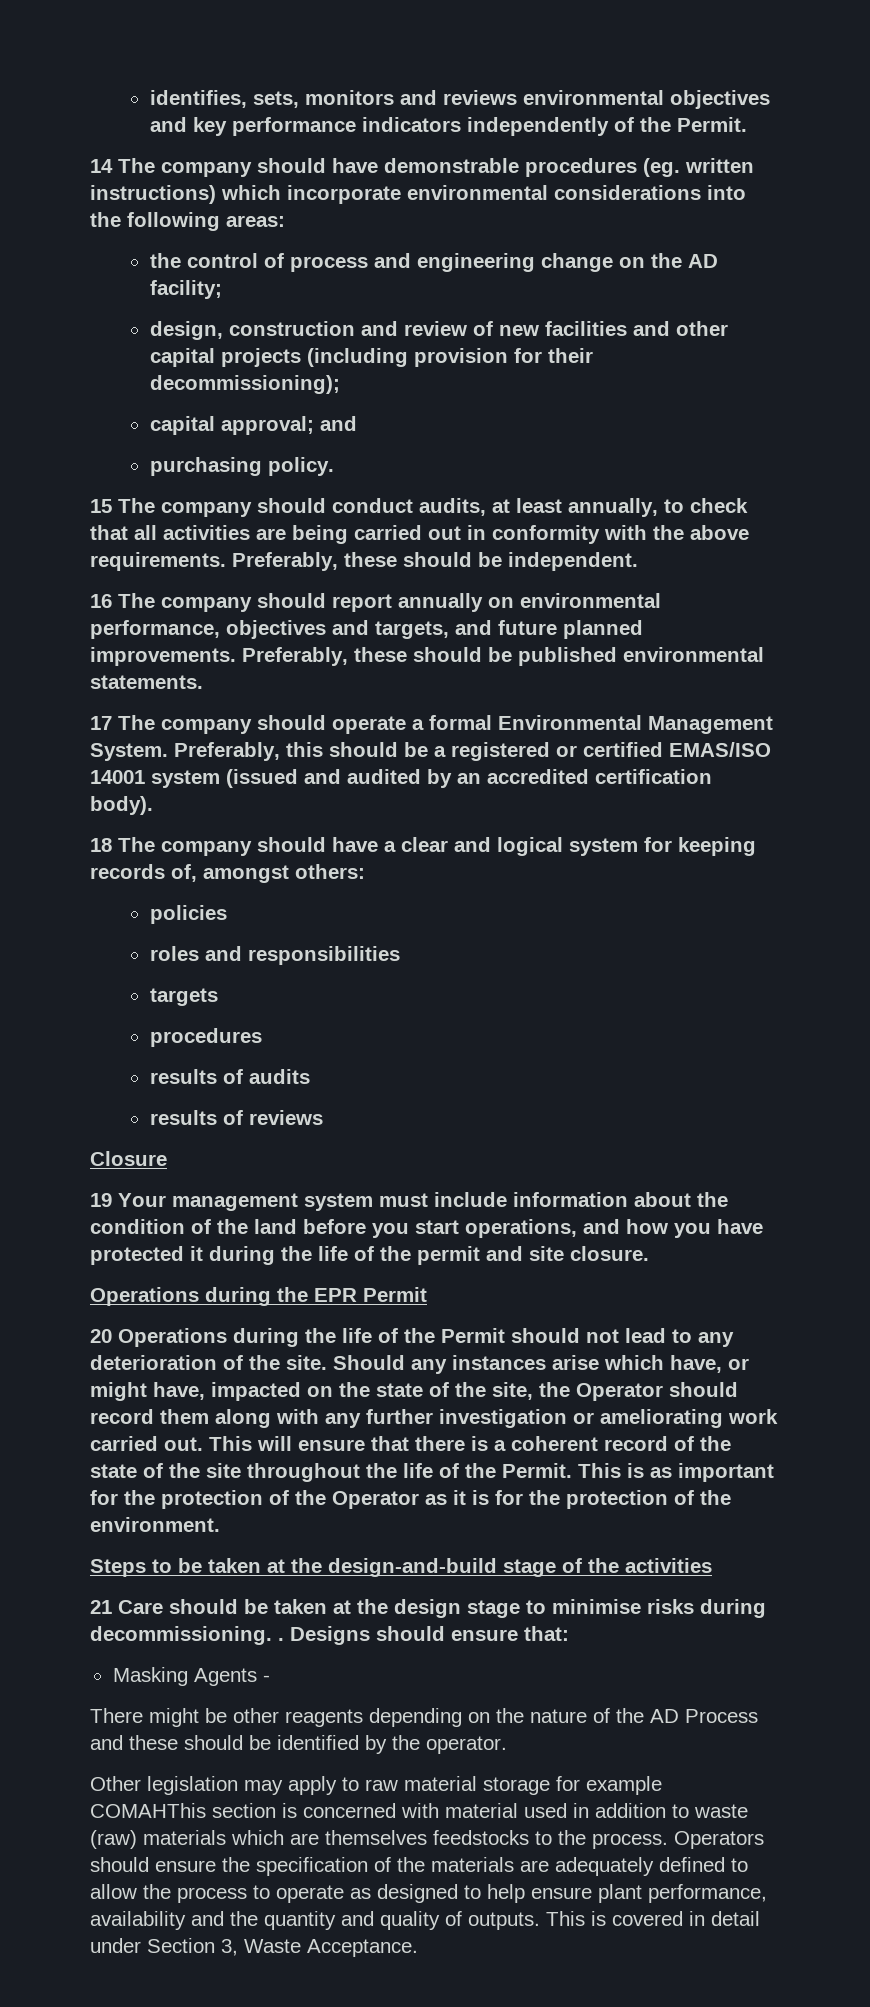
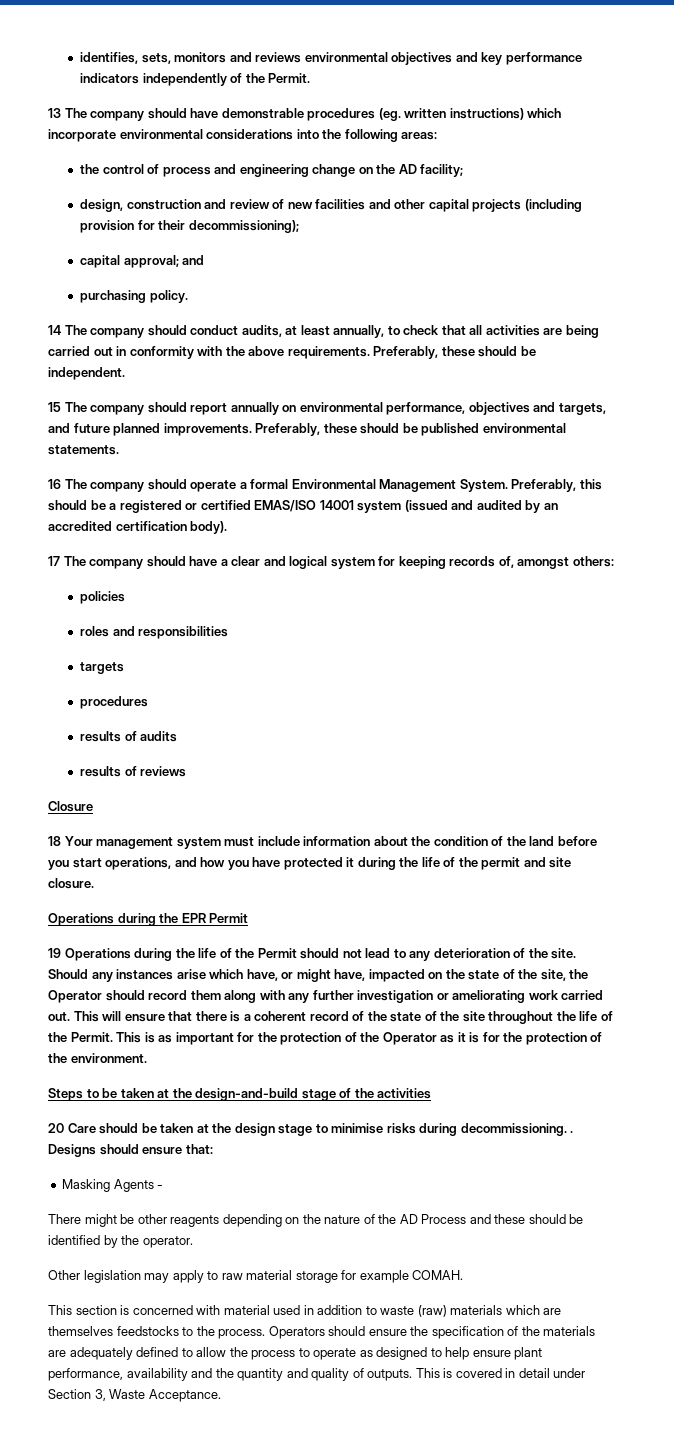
- 14 The company should have demonstrable procedures (eg. written instructions) which incorporate environmental considerations into the following areas:
+ 13 The company should have demonstrable procedures (eg. written instructions) which incorporate environmental considerations into the following areas:
- 15 The company should conduct audits, at least annually, to check that all activities are being carried out in conformity with the above requirements.
+ 14 The company should conduct audits, at least annually, to check that all activities are being carried out in conformity with the above requirements.
- 16 The company should report annually on environmental performance, objectives and targets, and future planned improvements.
+ 15 The company should report annually on environmental performance, objectives and targets, and future planned improvements.
- 17 The company should operate a formal Environmental Management System.
+ 16 The company should operate a formal Environmental Management System.
- 18 The company should have a clear and logical system for keeping records of, amongst others:
+ 17 The company should have a clear and logical system for keeping records of, amongst others:
- 19 Your management system must include information about the condition of the land before you start operations, and how you have protected it during the life of the permit and site closure.
+ 18 Your management system must include information about the condition of the land before you start operations, and how you have protected it during the life of the permit and site closure.
- 20 Operations during the life of the Permit should not lead to any deterioration of the site.
+ 19 Operations during the life of the Permit should not lead to any deterioration of the site.
- 21 Care should be taken at the design stage to minimise risks during decommissioning. .
+ 20 Care should be taken at the design stage to minimise risks during decommissioning. .
- Other legislation may apply to raw material storage for example COMAHThis section is concerned with material used in addition to waste (raw) materials which are themselves feedstocks to the process.
+ Other legislation may apply to raw material storage for example COMAH.
+ This section is concerned with material used in addition to waste (raw) materials which are themselves feedstocks to the process.

